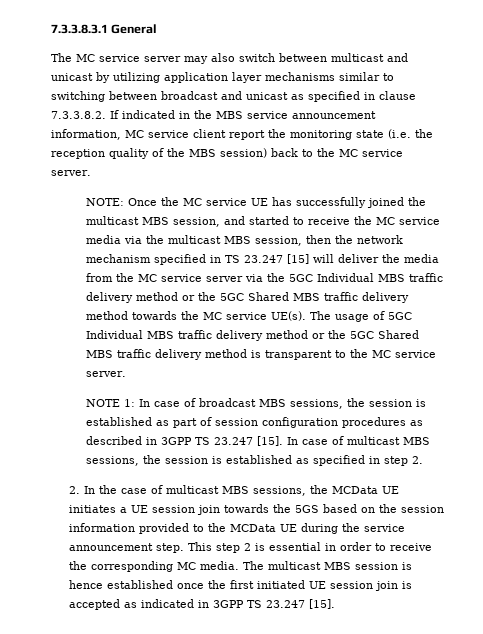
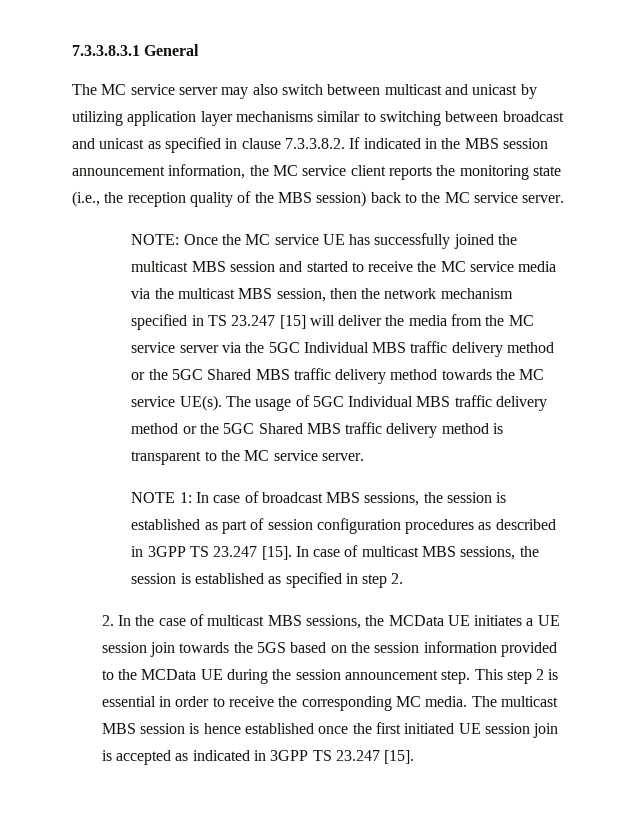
- The MC service server may also switch between multicast and unicast by utilizing application layer mechanisms similar to switching between broadcast and unicast as specified in clause 7.3.3.8.2. If indicated in the MBS service announcement information, MC service client report the monitoring state (i.e. the reception quality of the MBS session) back to the MC service server.
+ The MC service server may also switch between multicast and unicast by utilizing application layer mechanisms similar to switching between broadcast and unicast as specified in clause 7.3.3.8.2. If indicated in the MBS session announcement information, the MC service client reports the monitoring state (i.e., the reception quality of the MBS session) back to the MC service server.
- Once the MC service UE has successfully joined the multicast MBS session, and started to receive the MC service media via the multicast MBS session, then the network mechanism specified in TS 23.247 [15] will deliver the media from the MC service server via the 5GC Individual MBS traffic delivery method or the 5GC Shared MBS traffic delivery method towards the MC service UE(s).
+ Once the MC service UE has successfully joined the multicast MBS session and started to receive the MC service media via the multicast MBS session, then the network mechanism specified in TS 23.247 [15] will deliver the media from the MC service server via the 5GC Individual MBS traffic delivery method or the 5GC Shared MBS traffic delivery method towards the MC service UE(s).
- 2. In the case of multicast MBS sessions, the MCData UE initiates a UE session join towards the 5GS based on the session information provided to the MCData UE during the service announcement step.
+ 2. In the case of multicast MBS sessions, the MCData UE initiates a UE session join towards the 5GS based on the session information provided to the MCData UE during the session announcement step.

